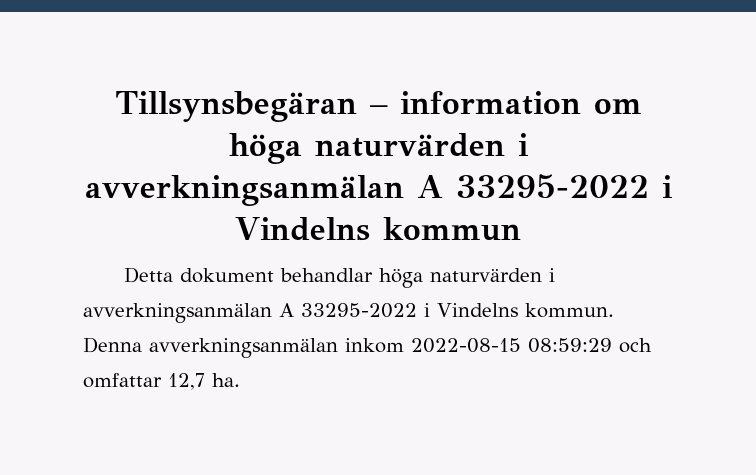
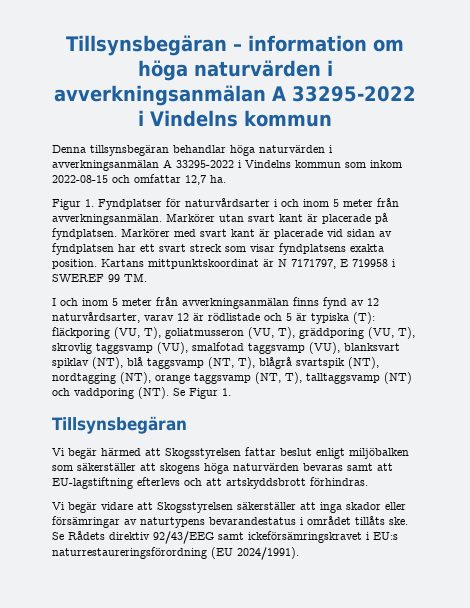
- Detta dokument behandlar höga naturvärden i avverkningsanmälan A 33295-2022 i Vindelns kommun. Denna avverkningsanmälan inkom 2022-08-15 08:59:29 och omfattar 12,7 ha.
+ Denna tillsynsbegäran behandlar höga naturvärden i avverkningsanmälan A 33295-2022 i Vindelns kommun som inkom 2022-08-15 och omfattar 12,7 ha.
+ Figur 1. Fyndplatser för naturvårdsarter i och inom 5 meter från avverkningsanmälan. Markörer utan svart kant är placerade på fyndplatsen. Markörer med svart kant är placerade vid sidan av fyndplatsen har ett svart streck som visar fyndplatsens exakta position. Kartans mittpunktskoordinat är N 7171797, E 719958 i SWEREF 99 TM.
+ I och inom 5 meter från avverkningsanmälan finns fynd av 12 naturvårdsarter, varav 12 är rödlistade och 5 är typiska (T): fläckporing (VU, T), goliatmusseron (VU, T), gräddporing (VU, T), skrovlig taggsvamp (VU), smalfotad taggsvamp (VU), blanksvart spiklav (NT), blå taggsvamp (NT, T), blågrå svartspik (NT), nordtagging (NT), orange taggsvamp (NT, T), talltaggsvamp (NT) och vaddporing (NT). Se Figur 1.
+ Tillsynsbegäran
+ Vi begär härmed att Skogsstyrelsen fattar beslut enligt miljöbalken som säkerställer att skogens höga naturvärden bevaras samt att EU-lagstiftning efterlevs och att artskyddsbrott förhindras.
+ Vi begär vidare att Skogsstyrelsen säkerställer att inga skador eller försämringar av naturtypens bevarandestatus i området tillåts ske. Se Rådets direktiv 92/43/EEG samt ickeförsämringskravet i EU:s naturrestaureringsförordning (EU 2024/1991).

